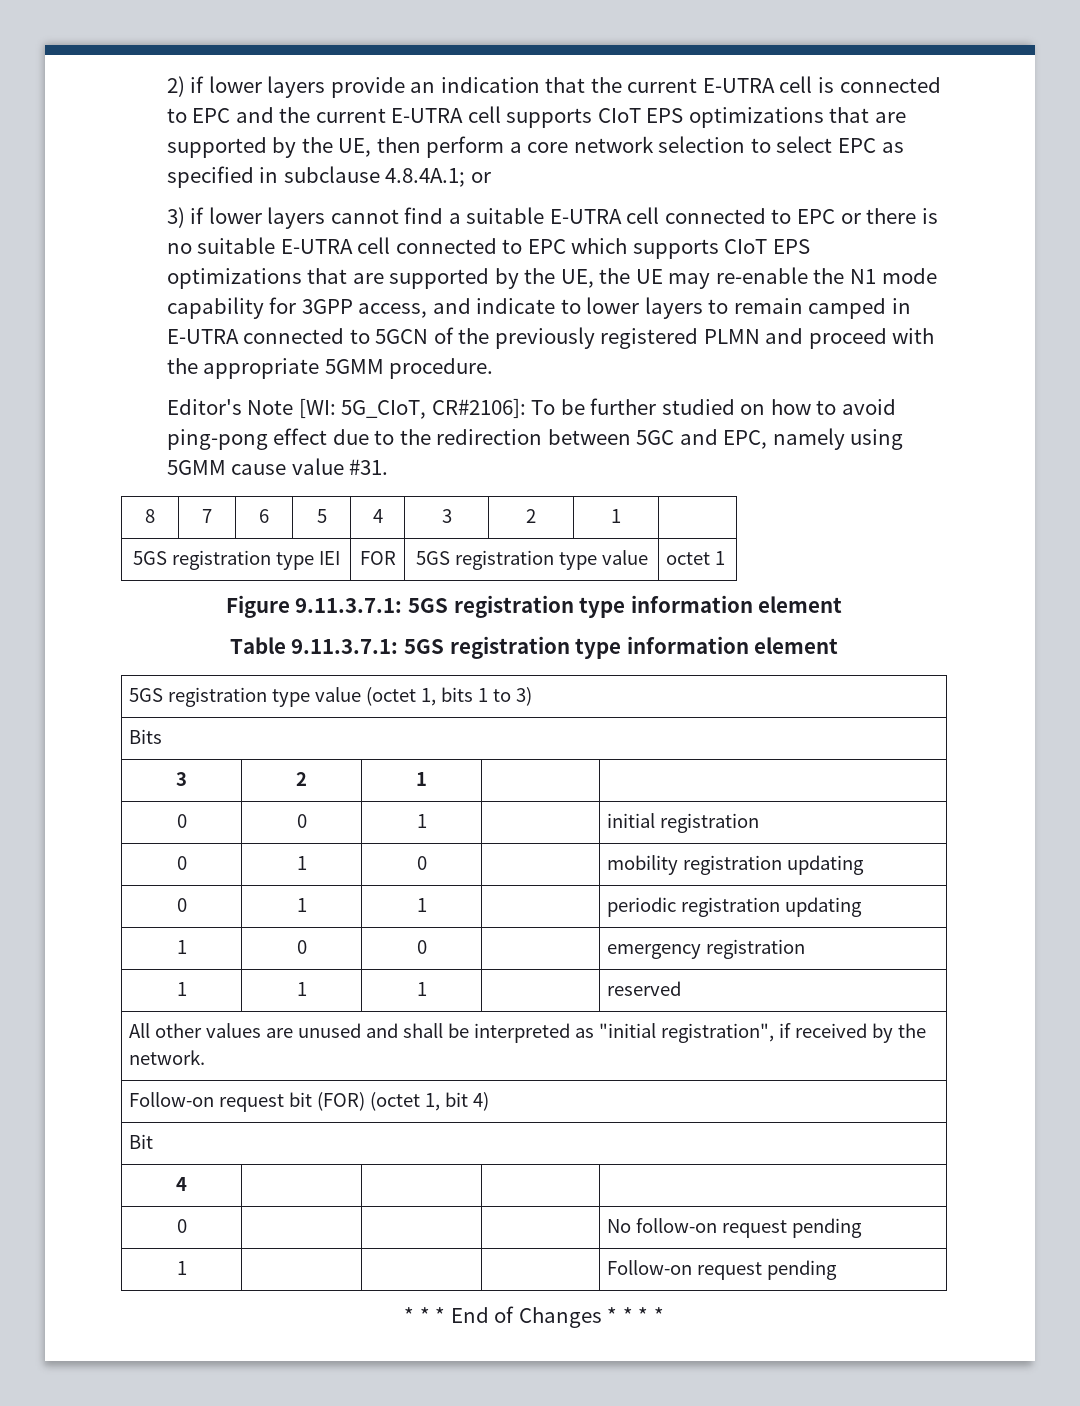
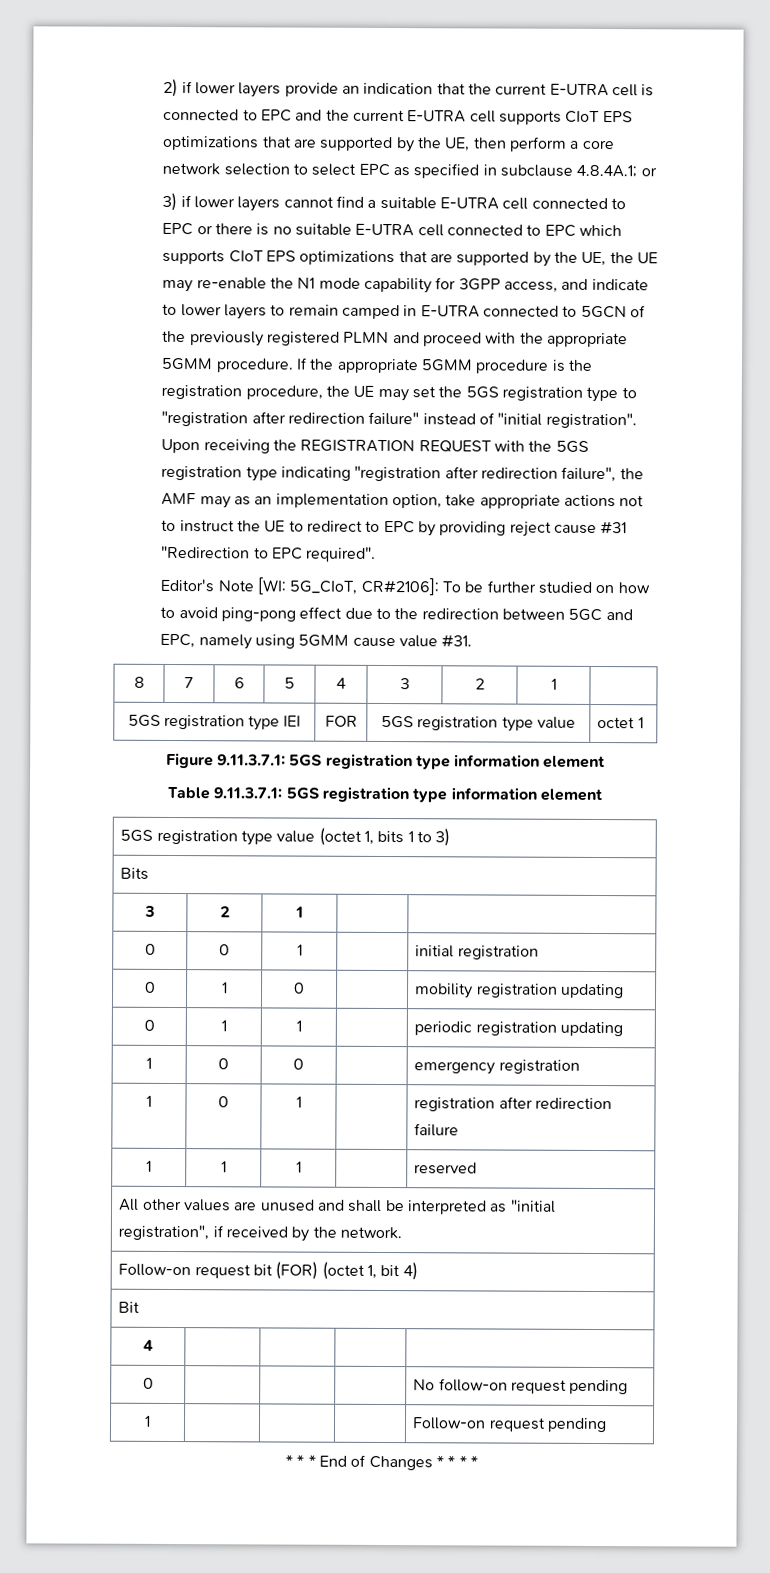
+ If the appropriate 5GMM procedure is the registration procedure, the UE may set the 5GS registration type to "registration after redirection failure" instead of "initial registration". Upon receiving the REGISTRATION REQUEST with the 5GS registration type indicating "registration after redirection failure", the AMF may as an implementation option, take appropriate actions not to instruct the UE to redirect to EPC by providing reject cause #31 "Redirection to EPC required".
+ 1 | 0 | 1 | | registration after redirection failure

